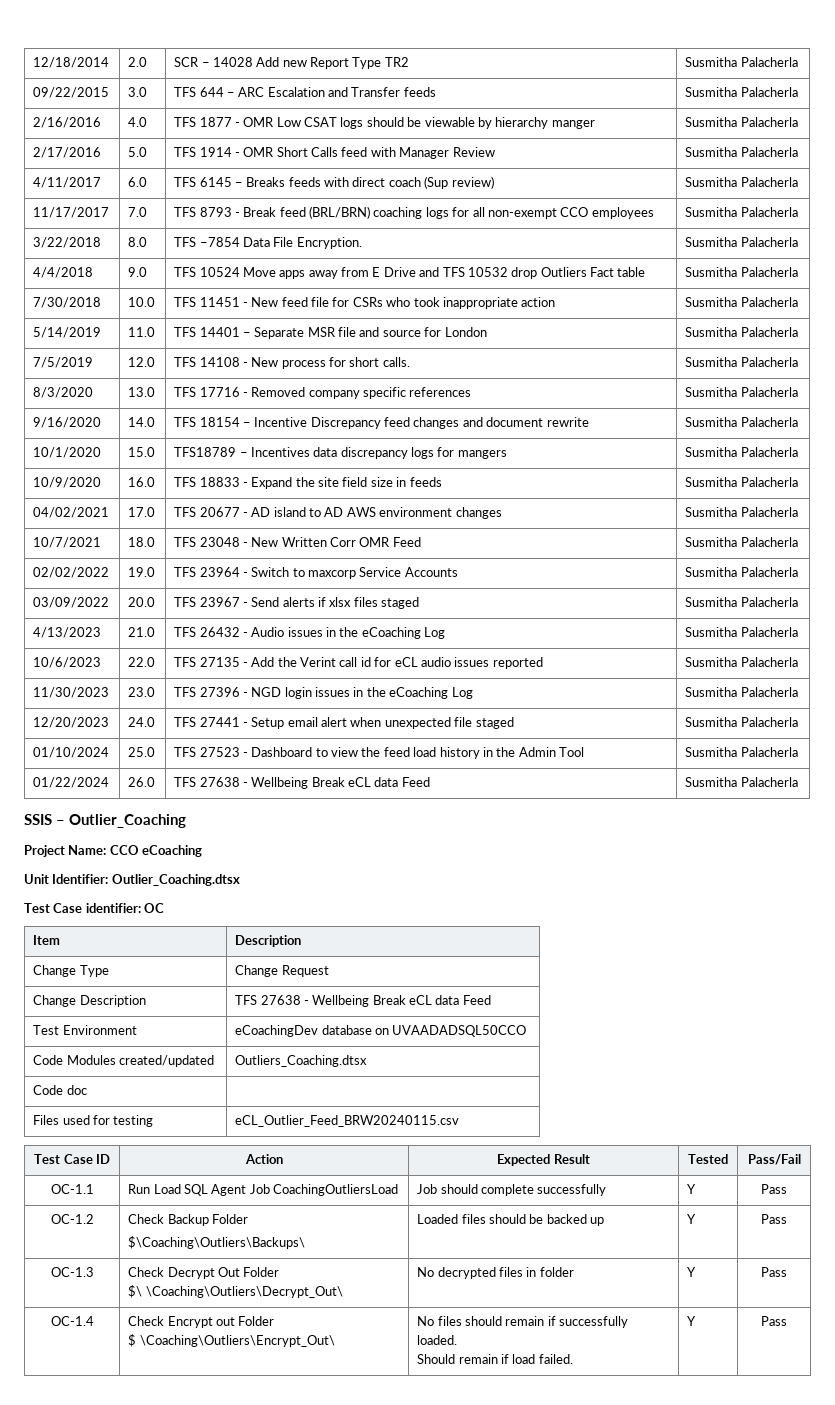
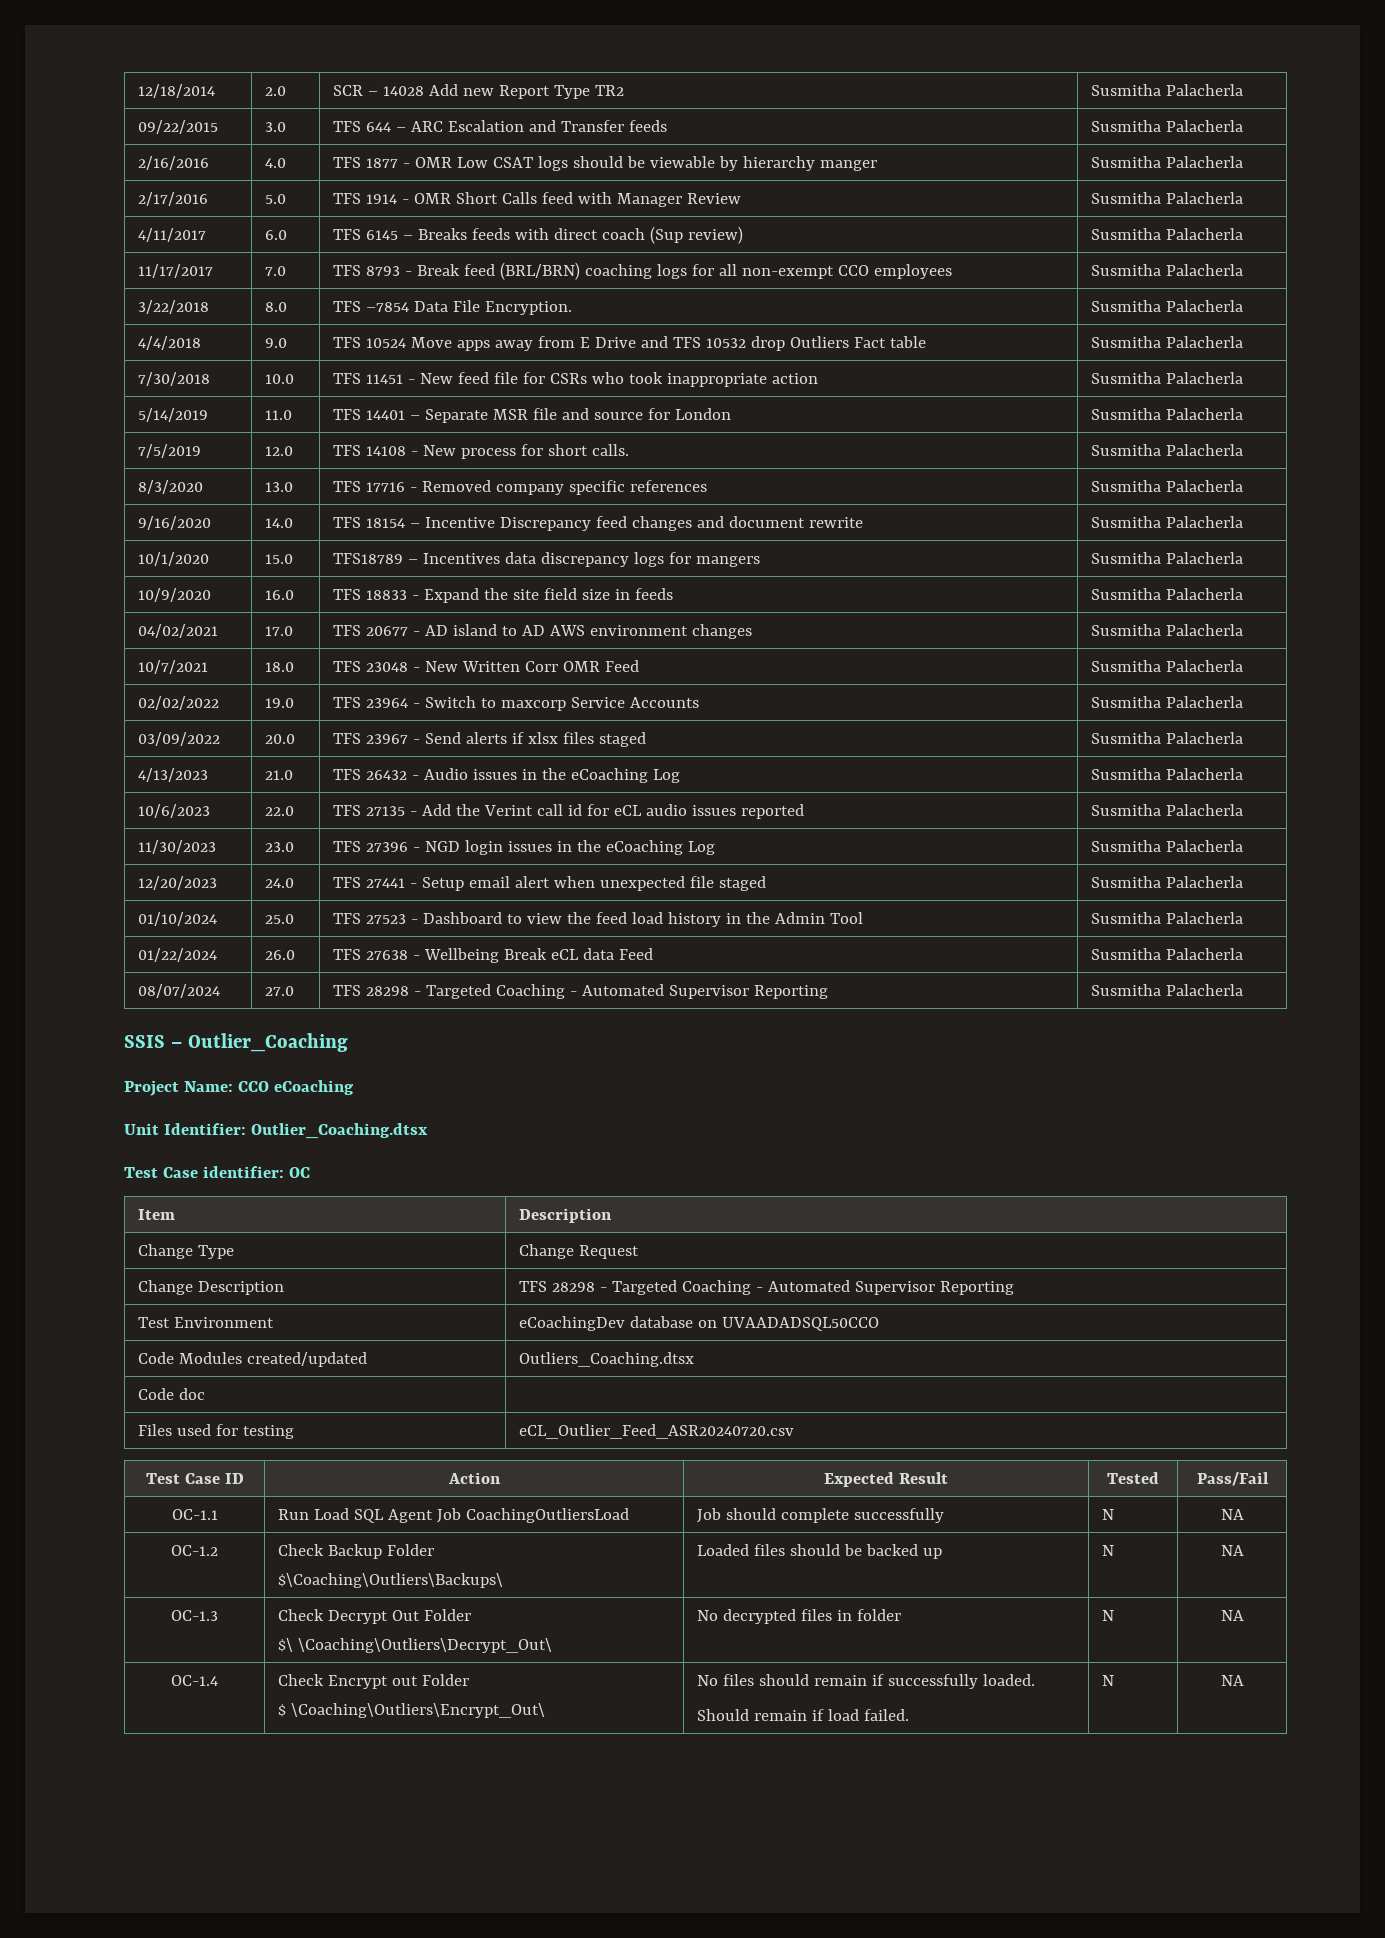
+ 08/07/2024 | 27.0 | TFS 28298 - Targeted Coaching - Automated Supervisor Reporting | Susmitha Palacherla
- Change Description | TFS 27638 - Wellbeing Break eCL data Feed
+ Change Description | TFS 28298 - Targeted Coaching - Automated Supervisor Reporting
- Files used for testing | eCL_Outlier_Feed_BRW20240115.csv
+ Files used for testing | eCL_Outlier_Feed_ASR20240720.csv
- OC-1.1 | Run Load SQL Agent Job CoachingOutliersLoad | Job should complete successfully | Y | Pass
+ OC-1.1 | Run Load SQL Agent Job CoachingOutliersLoad | Job should complete successfully | N | NA
  OC-1.2 | Check Backup Folder
- $\Coaching\Outliers\Backups\ | Loaded files should be backed up | Y | Pass
+ $\Coaching\Outliers\Backups\ | Loaded files should be backed up | N | NA
  OC-1.3 | Check Decrypt Out Folder
- $\ \Coaching\Outliers\Decrypt_Out\ | No decrypted files in folder | Y | Pass
+ $\ \Coaching\Outliers\Decrypt_Out\ | No decrypted files in folder | N | NA
  OC-1.4 | Check Encrypt out Folder
  $ \Coaching\Outliers\Encrypt_Out\ | No files should remain if successfully loaded.
- Should remain if load failed. | Y | Pass
+ Should remain if load failed. | N | NA

